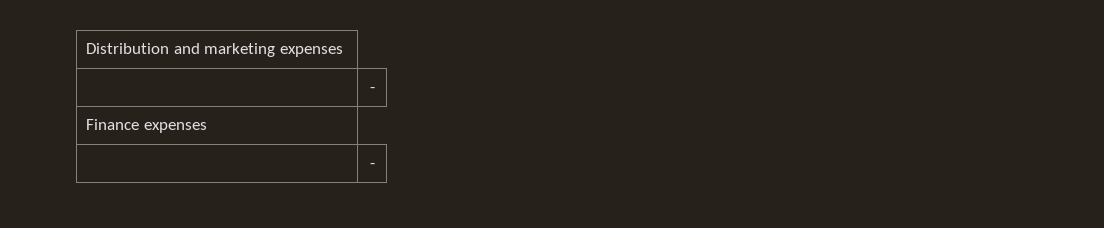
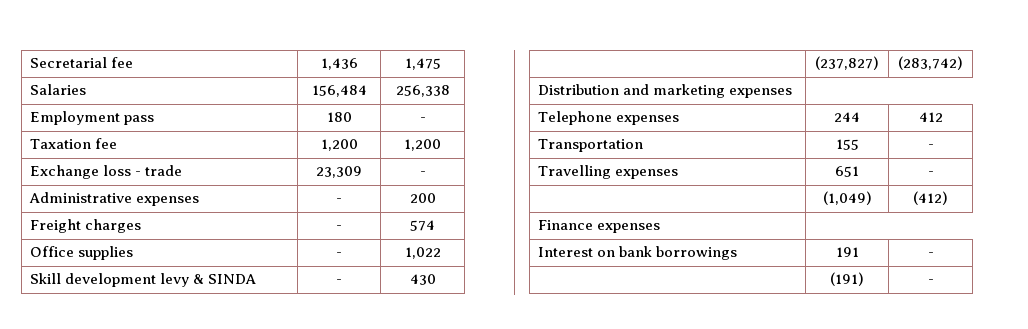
+ Secretarial fee | 1,436 | 1,475
+ Salaries | 156,484 | 256,338
+ Employment pass | 180 | -
+ Taxation fee | 1,200 | 1,200
+ Exchange loss - trade | 23,309 | -
+ Administrative expenses | - | 200
+ Freight charges | - | 574
+ Office supplies | - | 1,022
+ Skill development levy & SINDA | - | 430
+ | (237,827) | (283,742)
  Distribution and marketing expenses
- | -
+ Telephone expenses | 244 | 412
+ Transportation | 155 | -
+ Travelling expenses | 651 | -
+ | (1,049) | (412)
  Finance expenses
- | -
+ Interest on bank borrowings | 191 | -
+ | (191) | -

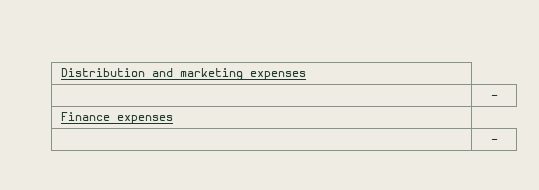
- Secretarial fee | 1,436 | 1,475
- Salaries | 156,484 | 256,338
- Employment pass | 180 | -
- Taxation fee | 1,200 | 1,200
- Exchange loss - trade | 23,309 | -
- Administrative expenses | - | 200
- Freight charges | - | 574
- Office supplies | - | 1,022
- Skill development levy & SINDA | - | 430
- | (237,827) | (283,742)
  Distribution and marketing expenses
- Telephone expenses | 244 | 412
- Transportation | 155 | -
- Travelling expenses | 651 | -
- | (1,049) | (412)
+ | -
  Finance expenses
- Interest on bank borrowings | 191 | -
- | (191) | -
+ | -

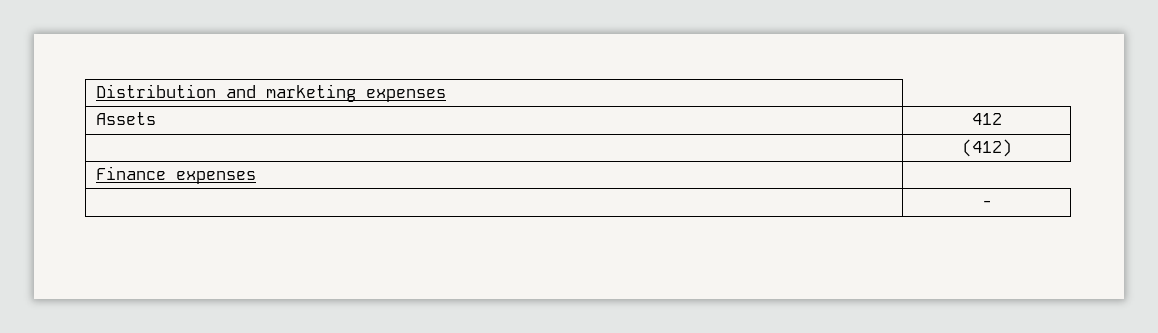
  Distribution and marketing expenses
- | -
+ Assets | 412
+ | (412)

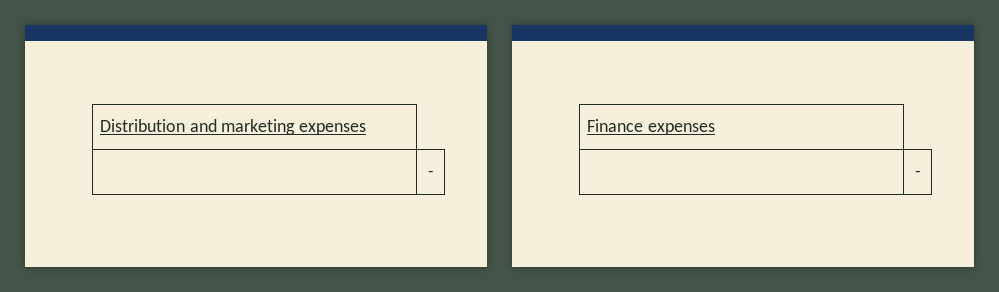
  Distribution and marketing expenses
- Assets | 412
- | (412)
+ | -

